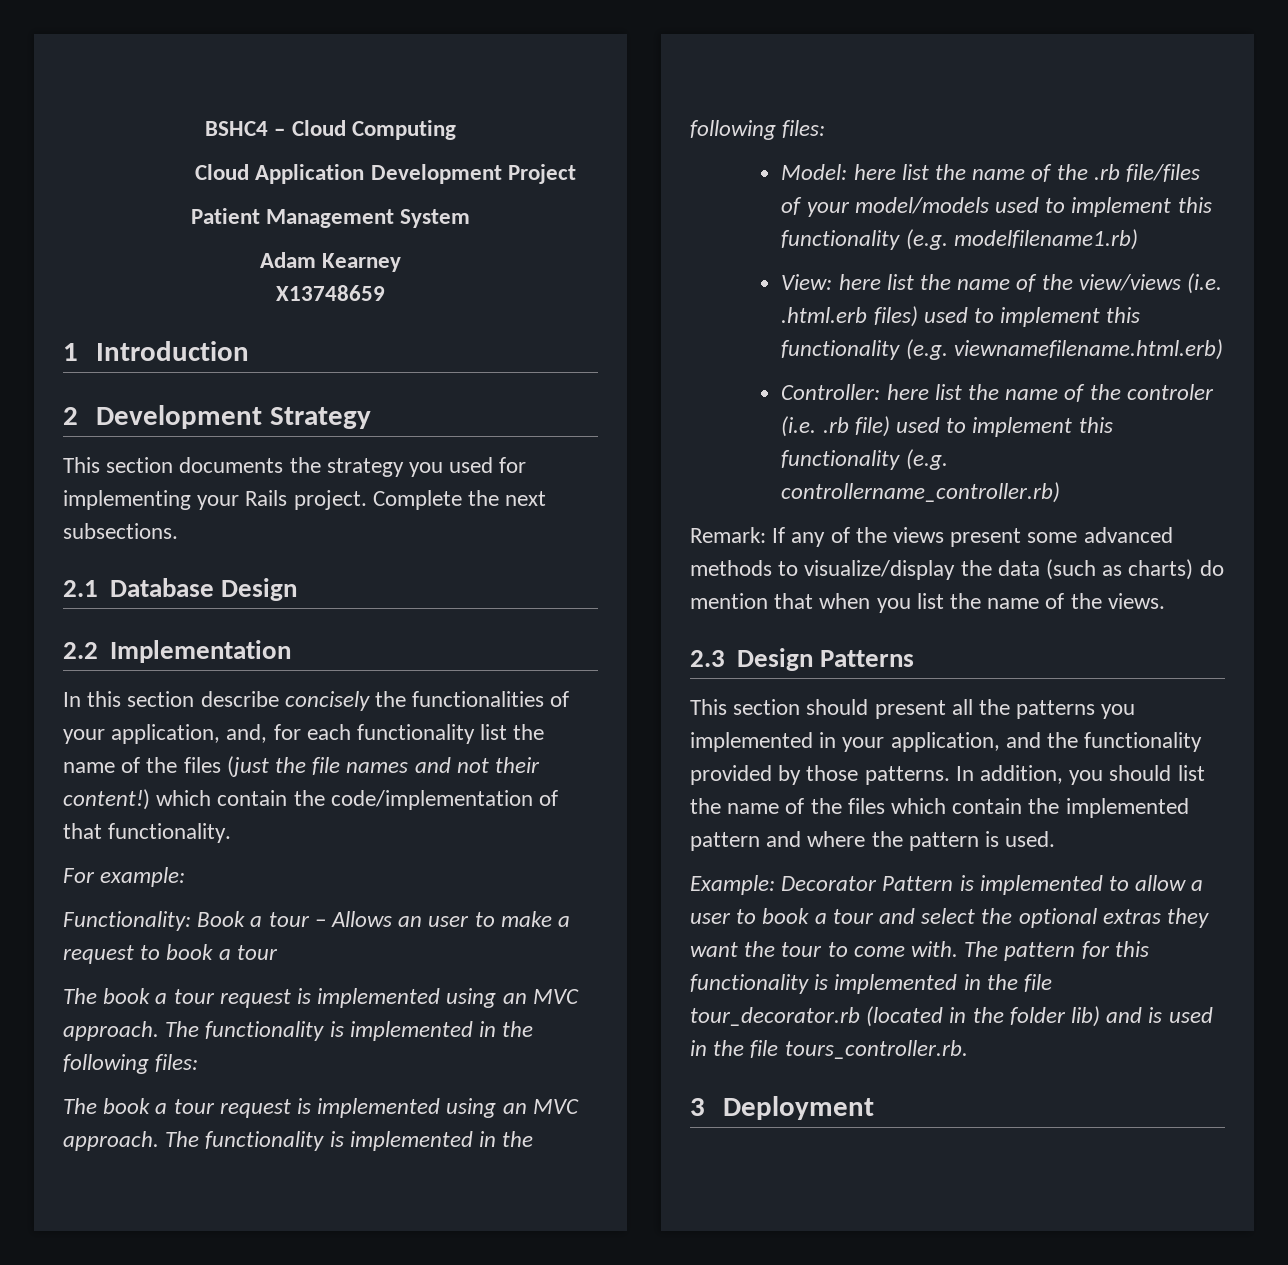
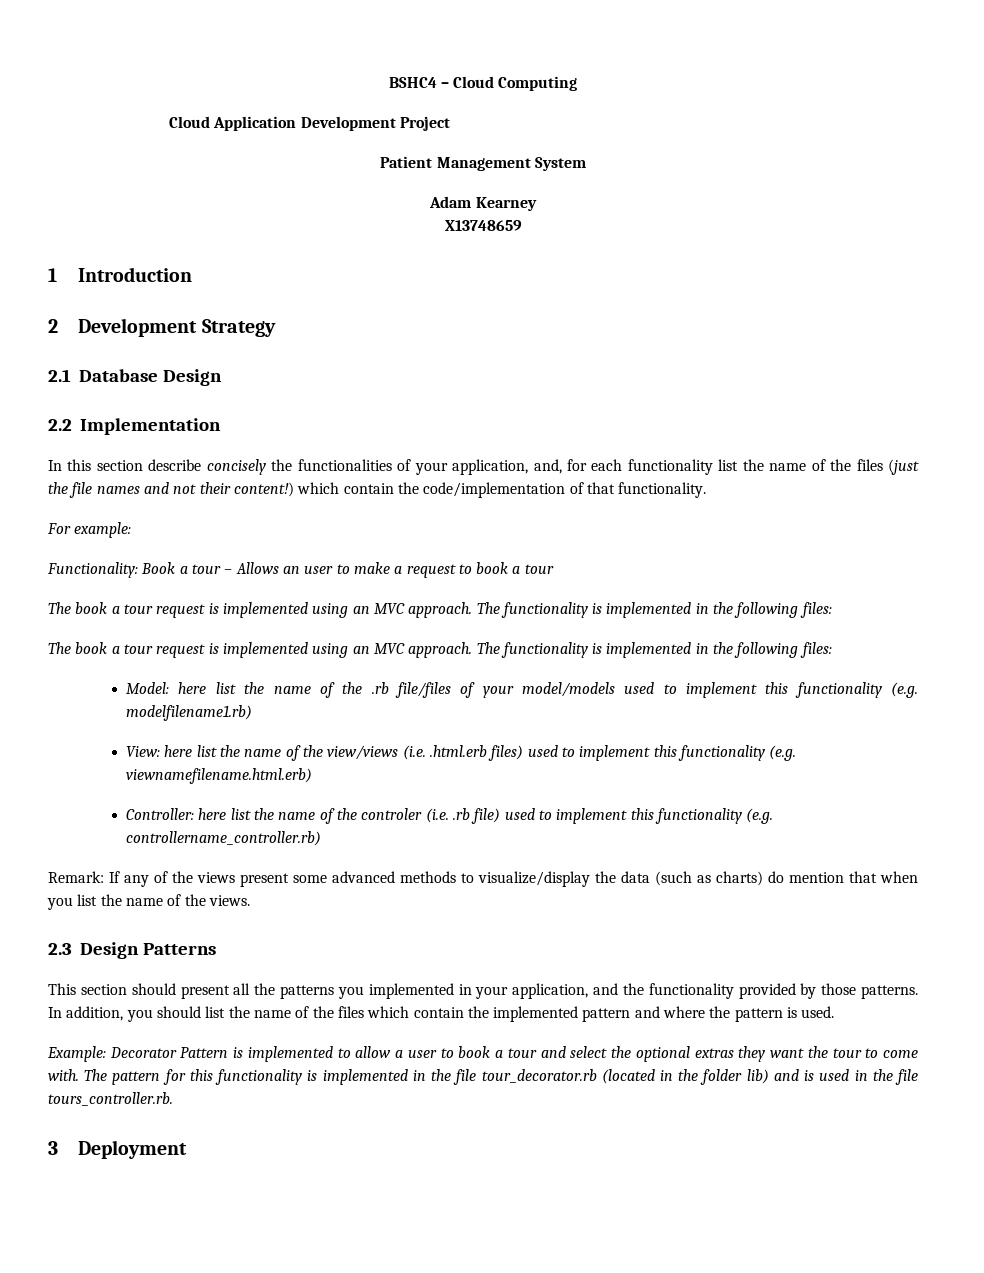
- This section documents the strategy you used for implementing your Rails project. Complete the next subsections.

